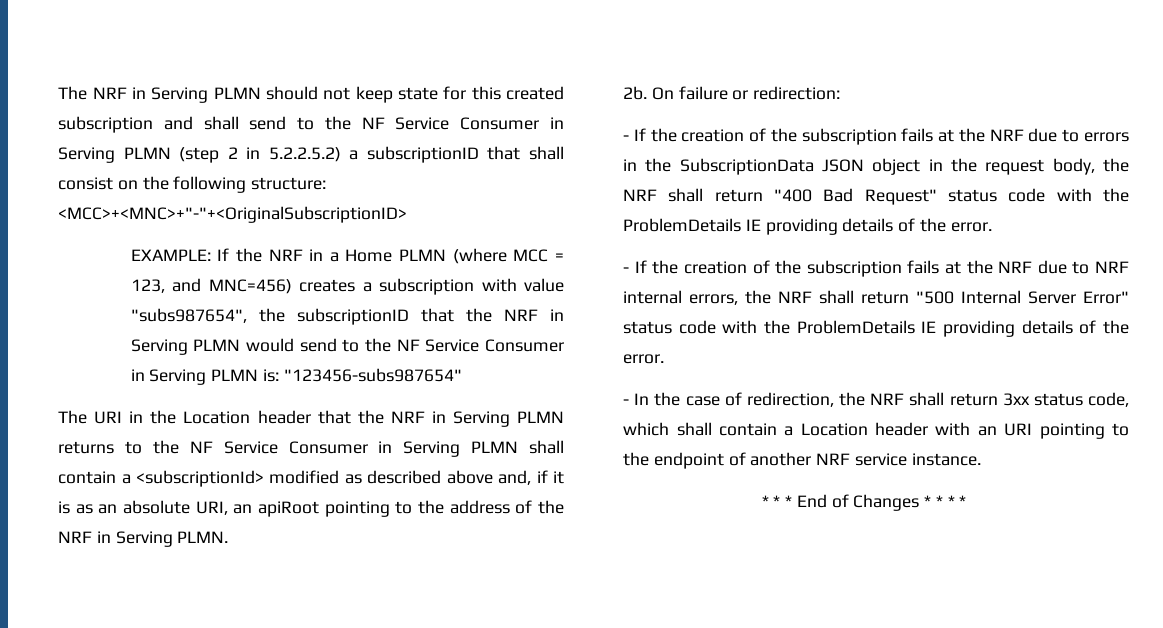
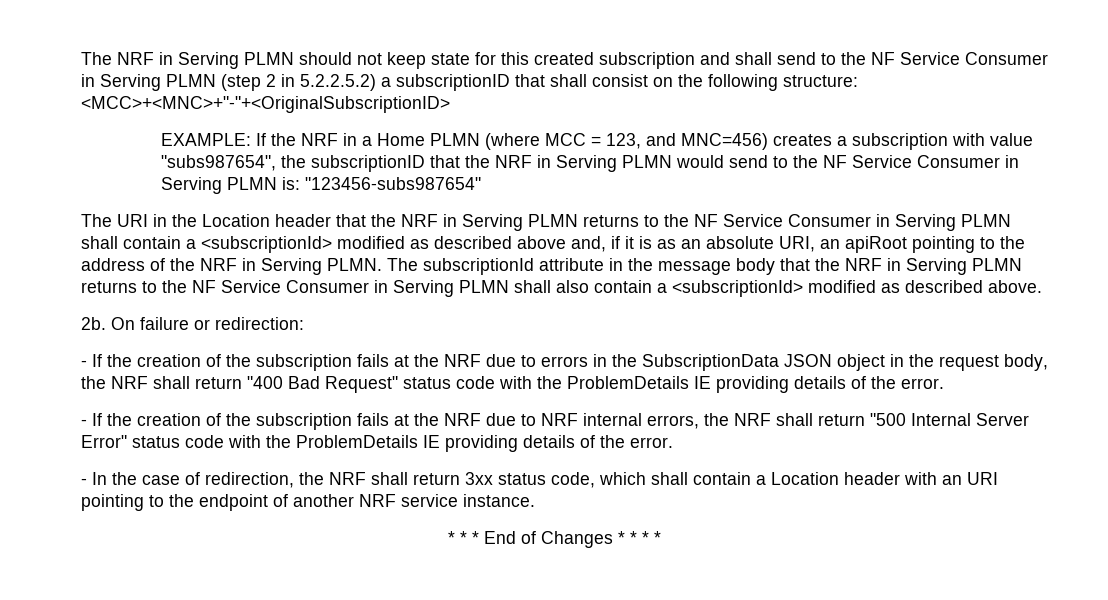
+ The subscriptionId attribute in the message body that the NRF in Serving PLMN returns to the NF Service Consumer in Serving PLMN shall also contain a <subscriptionId> modified as described above.

